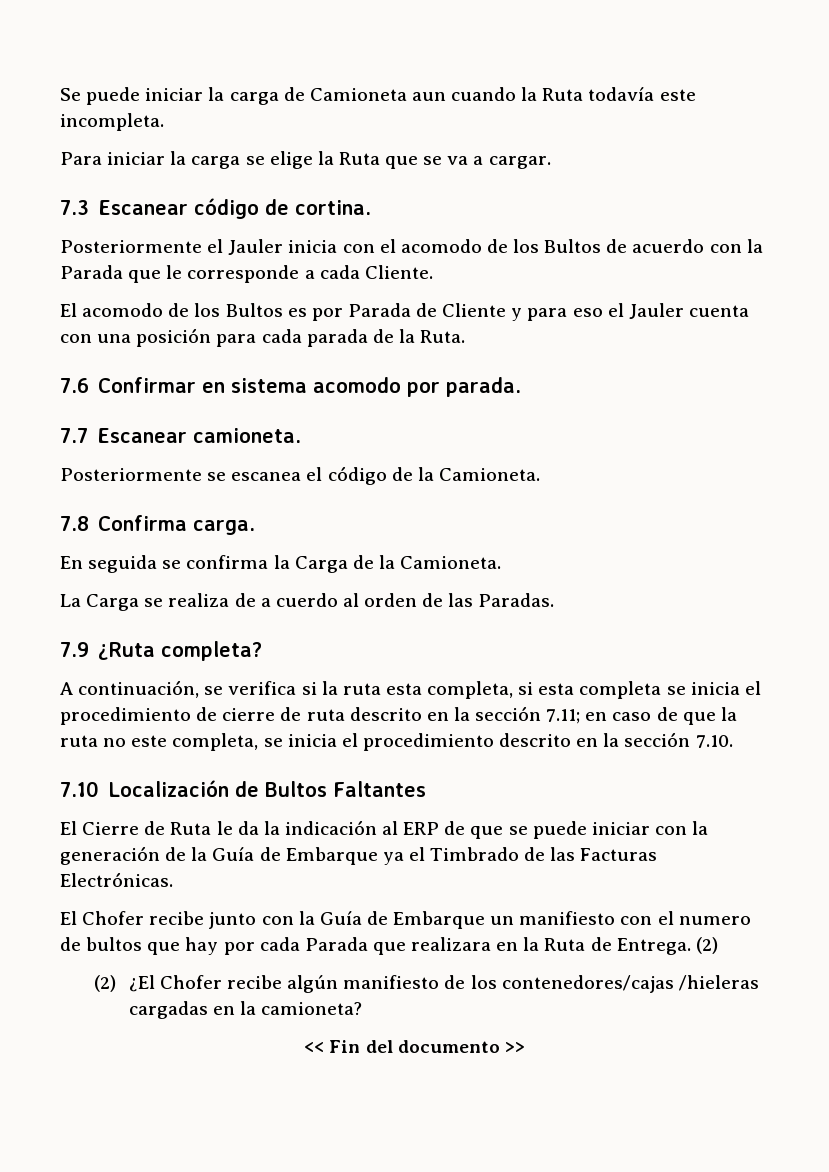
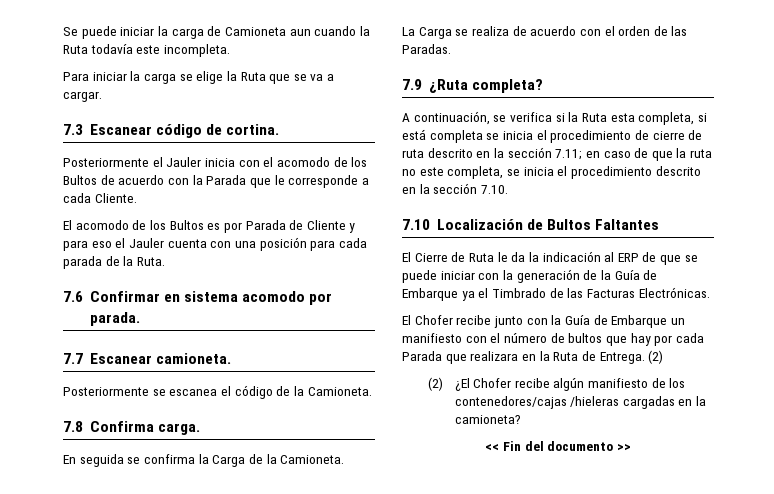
- La Carga se realiza de a cuerdo al orden de las Paradas.
+ La Carga se realiza de acuerdo con el orden de las Paradas.
- A continuación, se verifica si la ruta esta completa, si esta completa se inicia el procedimiento de cierre de ruta descrito en la sección 7.11; en caso de que la ruta no este completa, se inicia el procedimiento descrito en la sección 7.10.
+ A continuación, se verifica si la Ruta esta completa, si está completa se inicia el procedimiento de cierre de ruta descrito en la sección 7.11; en caso de que la ruta no este completa, se inicia el procedimiento descrito en la sección 7.10.
- El Chofer recibe junto con la Guía de Embarque un manifiesto con el numero de bultos que hay por cada Parada que realizara en la Ruta de Entrega.
+ El Chofer recibe junto con la Guía de Embarque un manifiesto con el número de bultos que hay por cada Parada que realizara en la Ruta de Entrega.

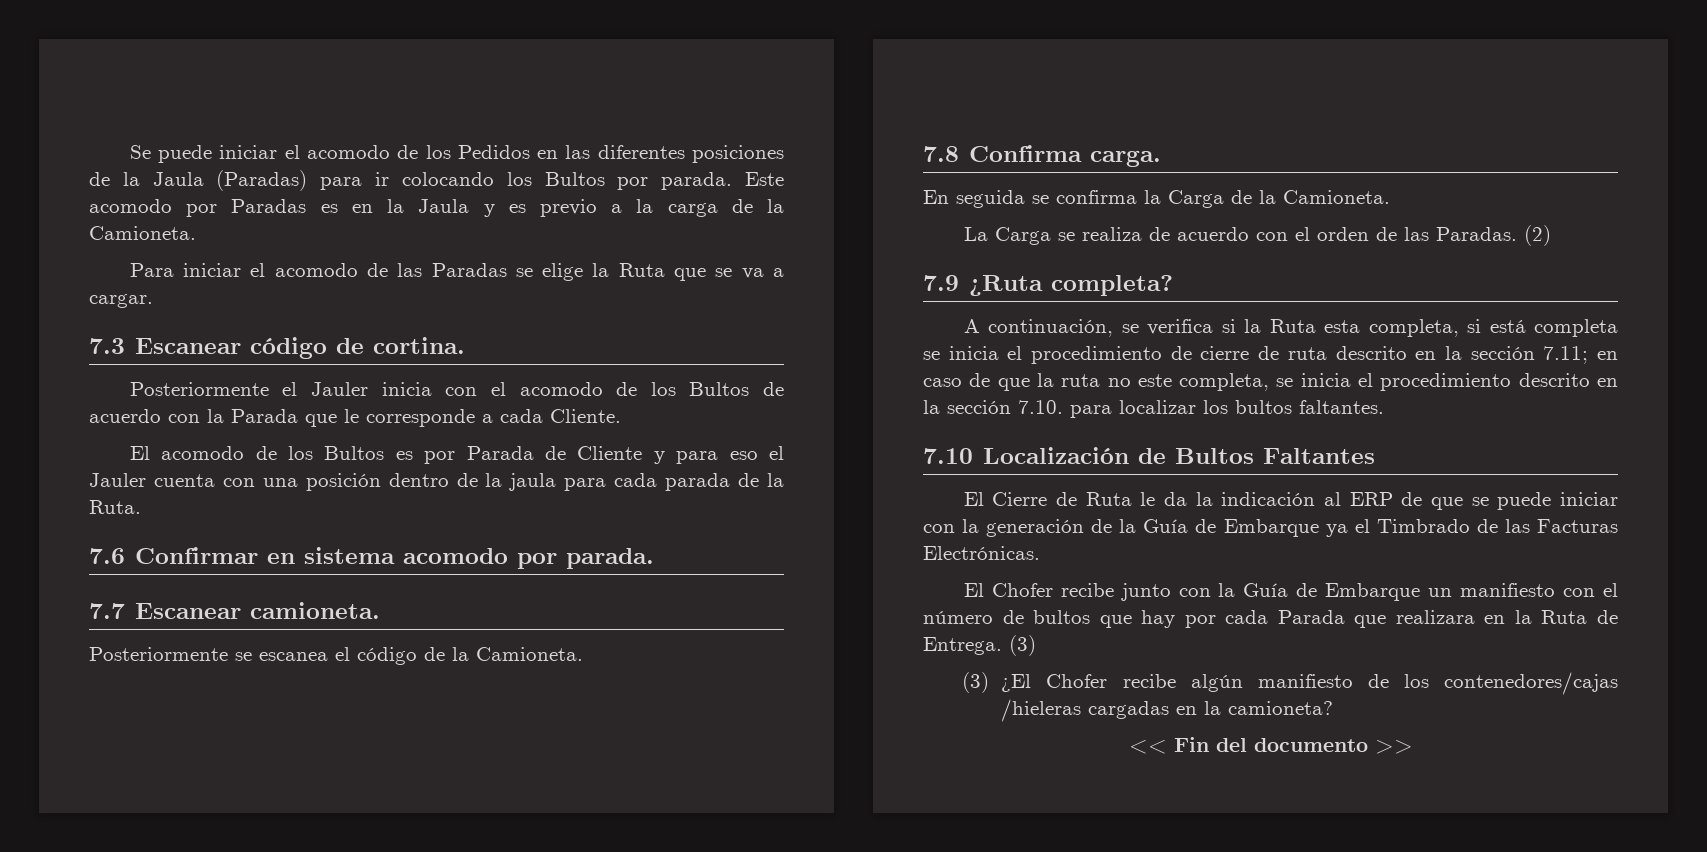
- Se puede iniciar la carga de Camioneta aun cuando la Ruta todavía este incompleta.
- Para iniciar la carga se elige la Ruta que se va a cargar.
+ Se puede iniciar el acomodo de los Pedidos en las diferentes posiciones de la Jaula (Paradas) para ir colocando los Bultos por parada. Este acomodo por Paradas es en la Jaula y es previo a la carga de la Camioneta.
+ Para iniciar el acomodo de las Paradas se elige la Ruta que se va a cargar.
- El acomodo de los Bultos es por Parada de Cliente y para eso el Jauler cuenta con una posición para cada parada de la Ruta.
+ El acomodo de los Bultos es por Parada de Cliente y para eso el Jauler cuenta con una posición dentro de la jaula para cada parada de la Ruta.
+ (2)
- A continuación, se verifica si la Ruta esta completa, si está completa se inicia el procedimiento de cierre de ruta descrito en la sección 7.11; en caso de que la ruta no este completa, se inicia el procedimiento descrito en la sección 7.10.
+ A continuación, se verifica si la Ruta esta completa, si está completa se inicia el procedimiento de cierre de ruta descrito en la sección 7.11; en caso de que la ruta no este completa, se inicia el procedimiento descrito en la sección 7.10. para localizar los bultos faltantes.
- El Chofer recibe junto con la Guía de Embarque un manifiesto con el número de bultos que hay por cada Parada que realizara en la Ruta de Entrega. (2)
- (2) ¿El Chofer recibe algún manifiesto de los contenedores/cajas /hieleras cargadas en la camioneta?
+ El Chofer recibe junto con la Guía de Embarque un manifiesto con el número de bultos que hay por cada Parada que realizara en la Ruta de Entrega. (3)
+ (3) ¿El Chofer recibe algún manifiesto de los contenedores/cajas /hieleras cargadas en la camioneta?

